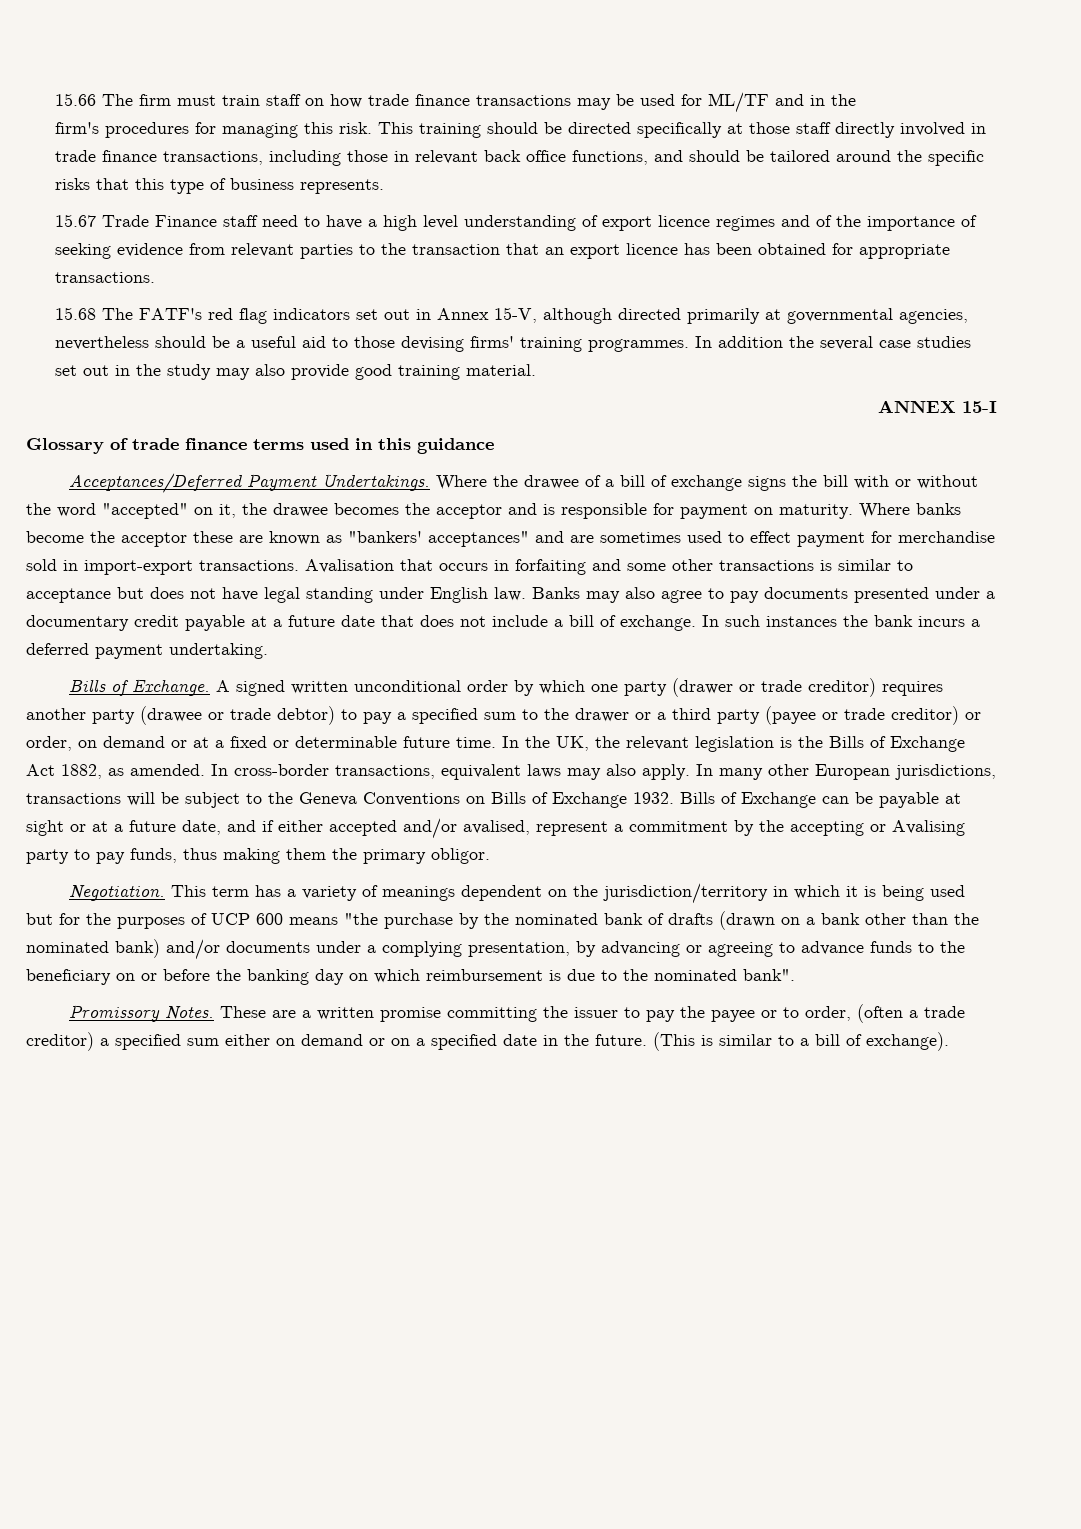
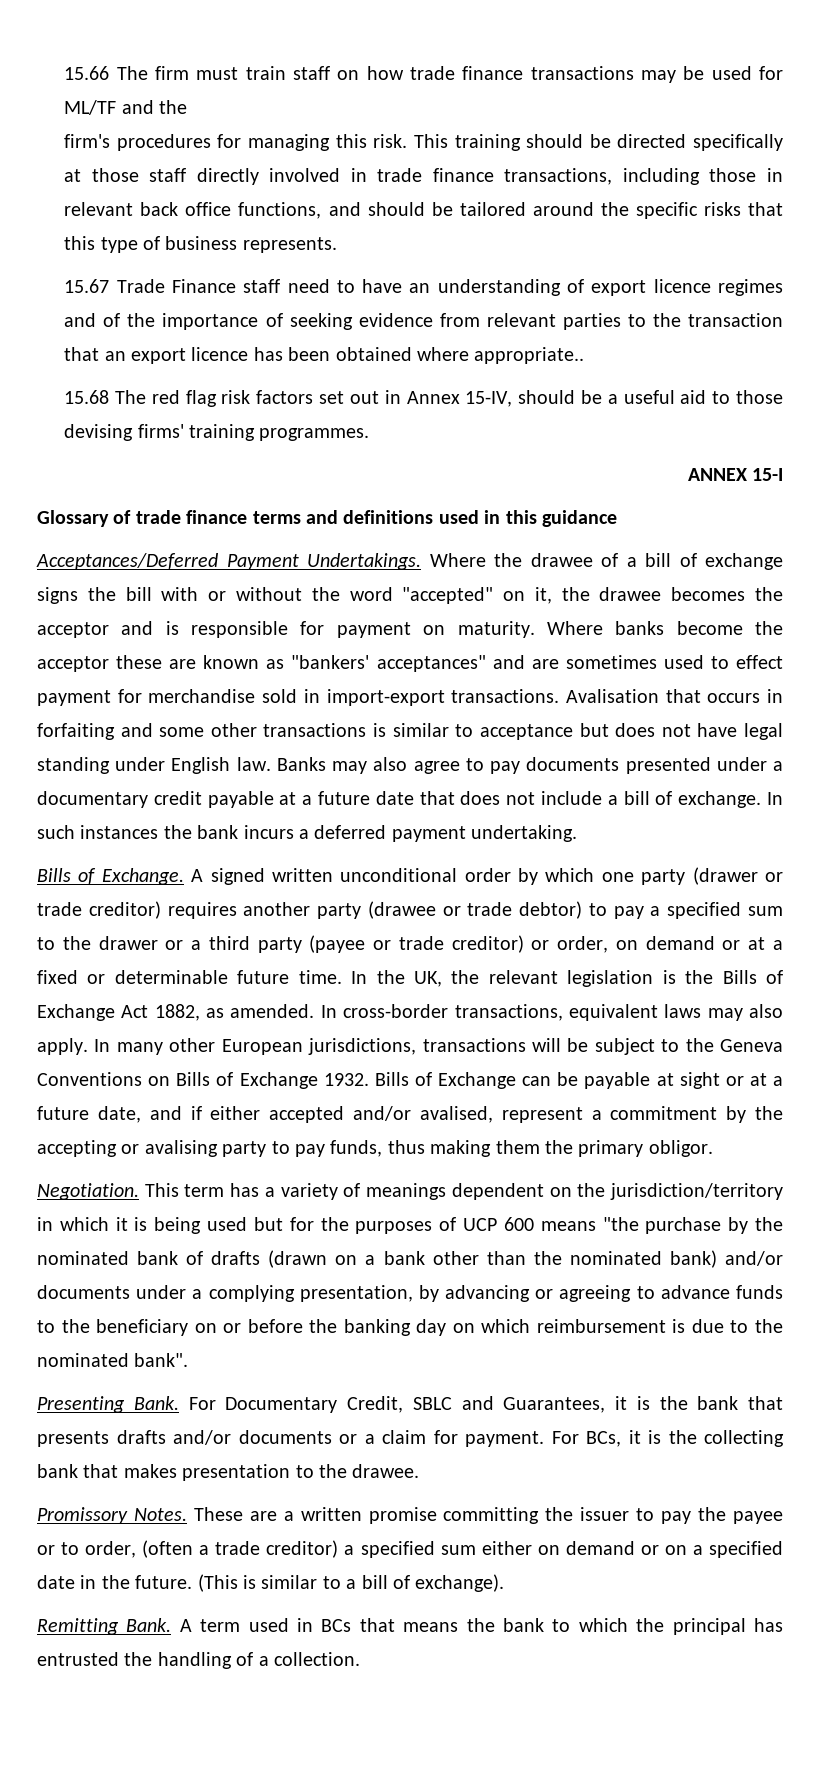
- 15.66 The firm must train staff on how trade finance transactions may be used for ML/TF and in the
+ 15.66 The firm must train staff on how trade finance transactions may be used for ML/TF and the
- 15.67 Trade Finance staff need to have a high level understanding of export licence regimes and of the importance of seeking evidence from relevant parties to the transaction that an export licence has been obtained for appropriate transactions.
+ 15.67 Trade Finance staff need to have an understanding of export licence regimes and of the importance of seeking evidence from relevant parties to the transaction that an export licence has been obtained where appropriate..
- 15.68 The FATF's red flag indicators set out in Annex 15-V, although directed primarily at governmental agencies, nevertheless should be a useful aid to those devising firms' training programmes. In addition the several case studies set out in the study may also provide good training material.
+ 15.68 The red flag risk factors set out in Annex 15-IV, should be a useful aid to those devising firms' training programmes.
- Glossary of trade finance terms used in this guidance
+ Glossary of trade finance terms and definitions used in this guidance
- Bills of Exchange can be payable at sight or at a future date, and if either accepted and/or avalised, represent a commitment by the accepting or Avalising party to pay funds, thus making them the primary obligor.
+ Bills of Exchange can be payable at sight or at a future date, and if either accepted and/or avalised, represent a commitment by the accepting or avalising party to pay funds, thus making them the primary obligor.
+ Presenting Bank. For Documentary Credit, SBLC and Guarantees, it is the bank that presents drafts and/or documents or a claim for payment. For BCs, it is the collecting bank that makes presentation to the drawee.
+ Remitting Bank. A term used in BCs that means the bank to which the principal has entrusted the handling of a collection.

